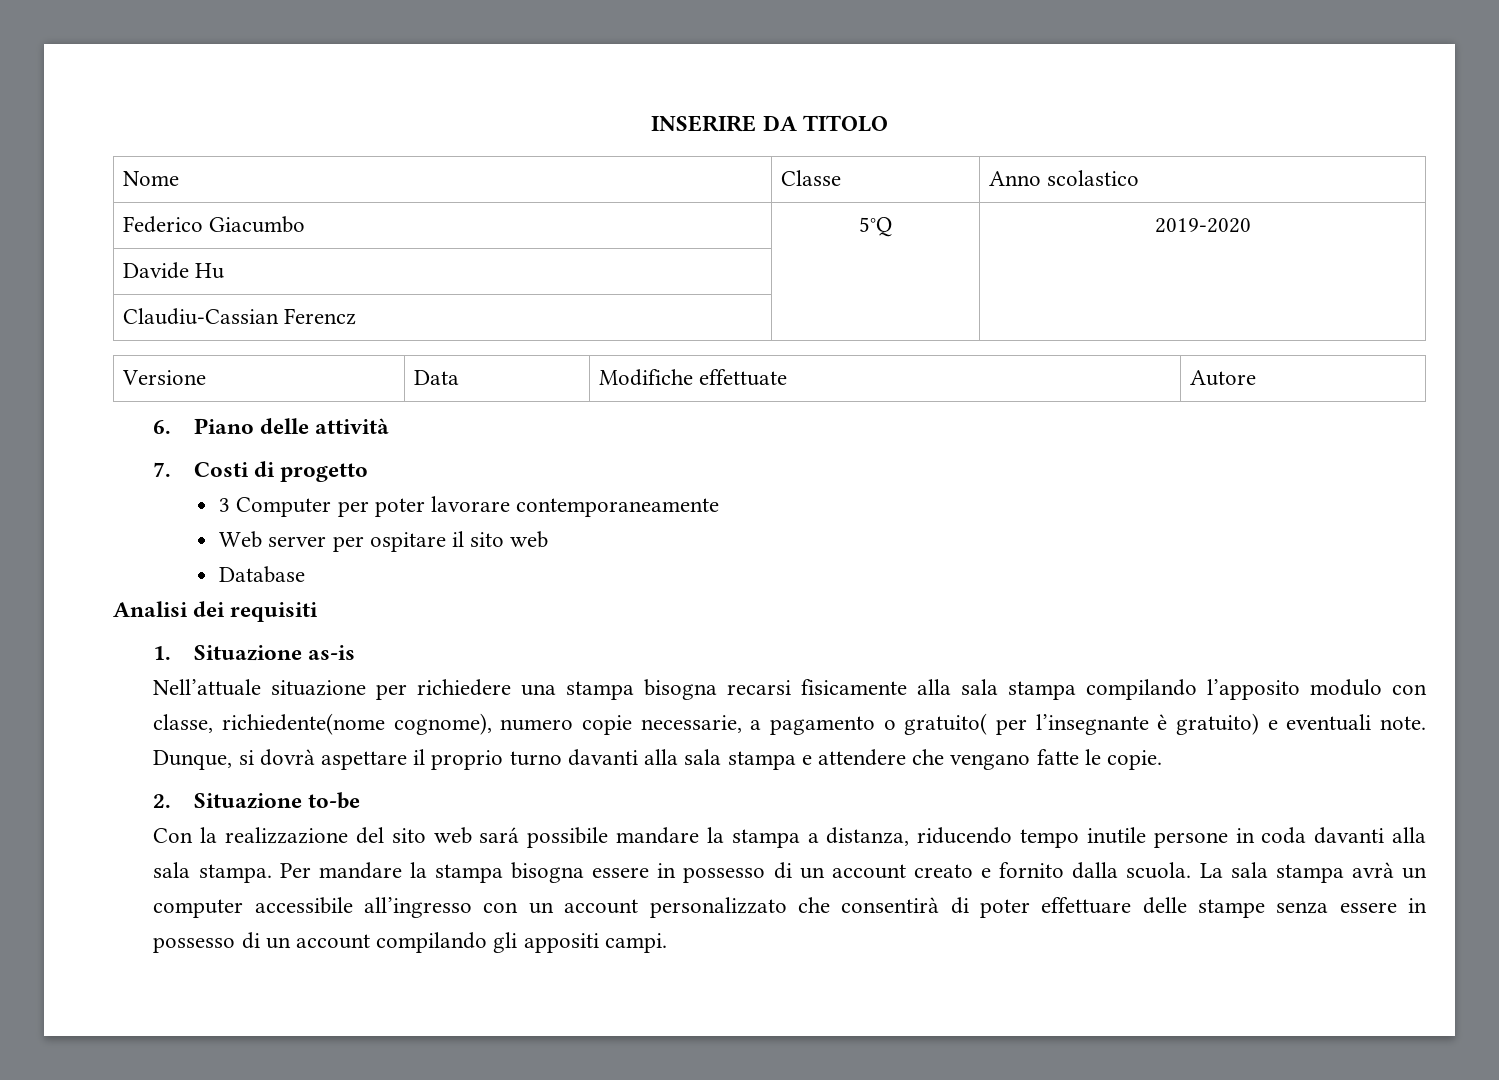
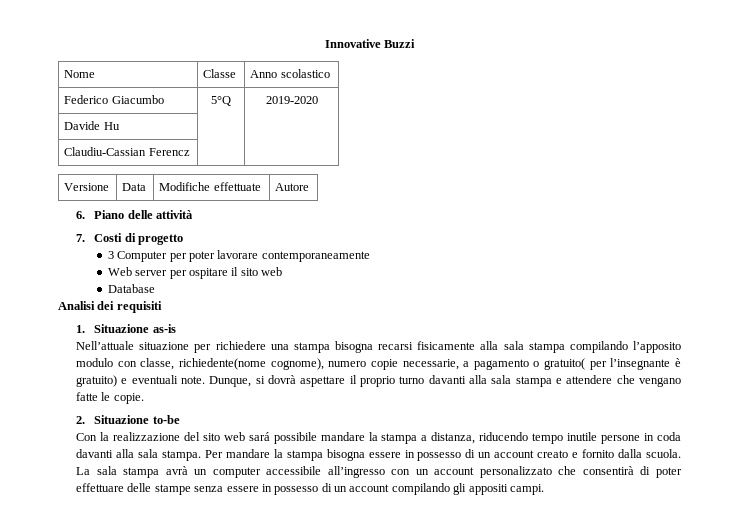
- INSERIRE DA TITOLO
+ Innovative Buzzi

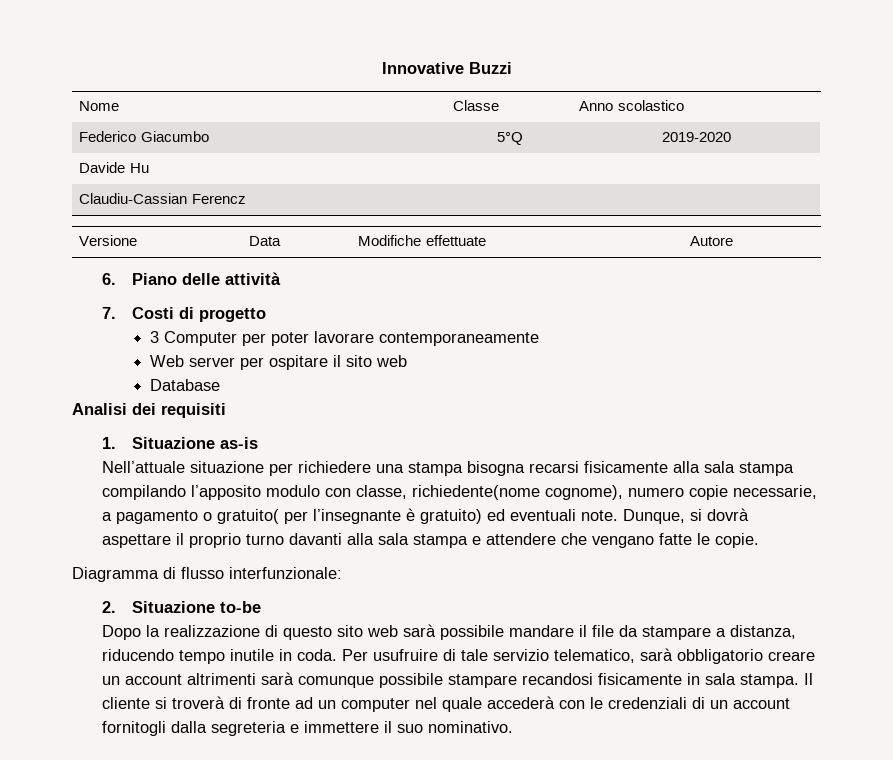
- Nell’attuale situazione per richiedere una stampa bisogna recarsi fisicamente alla sala stampa compilando l’apposito modulo con classe, richiedente(nome cognome), numero copie necessarie, a pagamento o gratuito( per l’insegnante è gratuito) e eventuali note.
+ Nell’attuale situazione per richiedere una stampa bisogna recarsi fisicamente alla sala stampa compilando l’apposito modulo con classe, richiedente(nome cognome), numero copie necessarie, a pagamento o gratuito( per l’insegnante è gratuito) ed eventuali note.
+ Diagramma di flusso interfunzionale:
- Con la realizzazione del sito web sará possibile mandare la stampa a distanza, riducendo tempo inutile persone in coda davanti alla sala stampa. Per mandare la stampa bisogna essere in possesso di un account creato e fornito dalla scuola. La sala stampa avrà un computer accessibile all’ingresso con un account personalizzato che consentirà di poter effettuare delle stampe senza essere in possesso di un account compilando gli appositi campi.
+ Dopo la realizzazione di questo sito web sarà possibile mandare il file da stampare a distanza, riducendo tempo inutile in coda. Per usufruire di tale servizio telematico, sarà obbligatorio creare un account altrimenti sarà comunque possibile stampare recandosi fisicamente in sala stampa. Il cliente si troverà di fronte ad un computer nel quale accederà con le credenziali di un account fornitogli dalla segreteria e immettere il suo nominativo.

